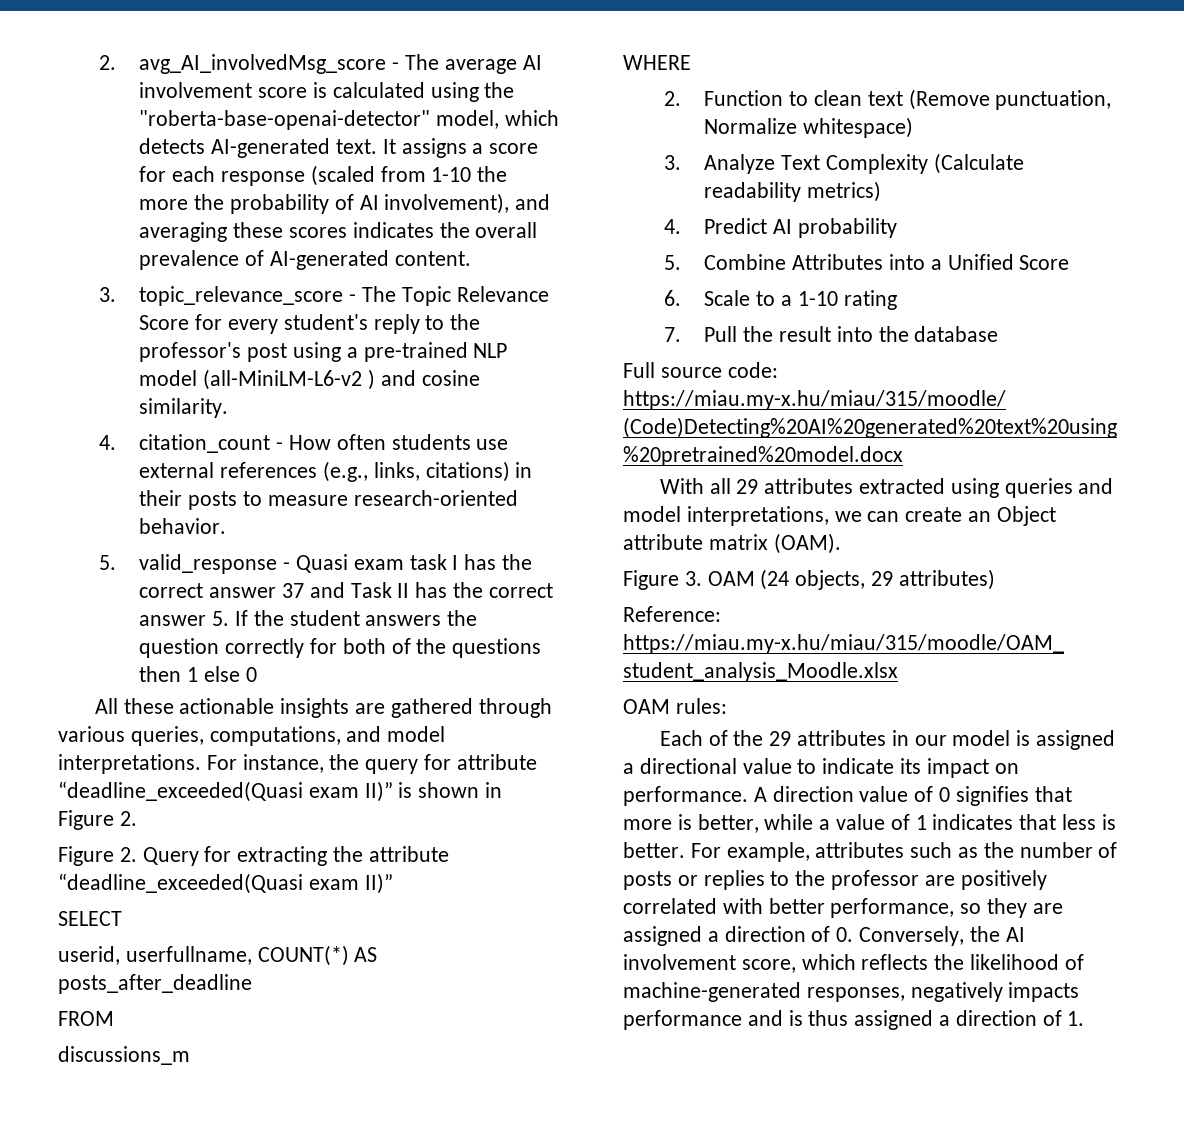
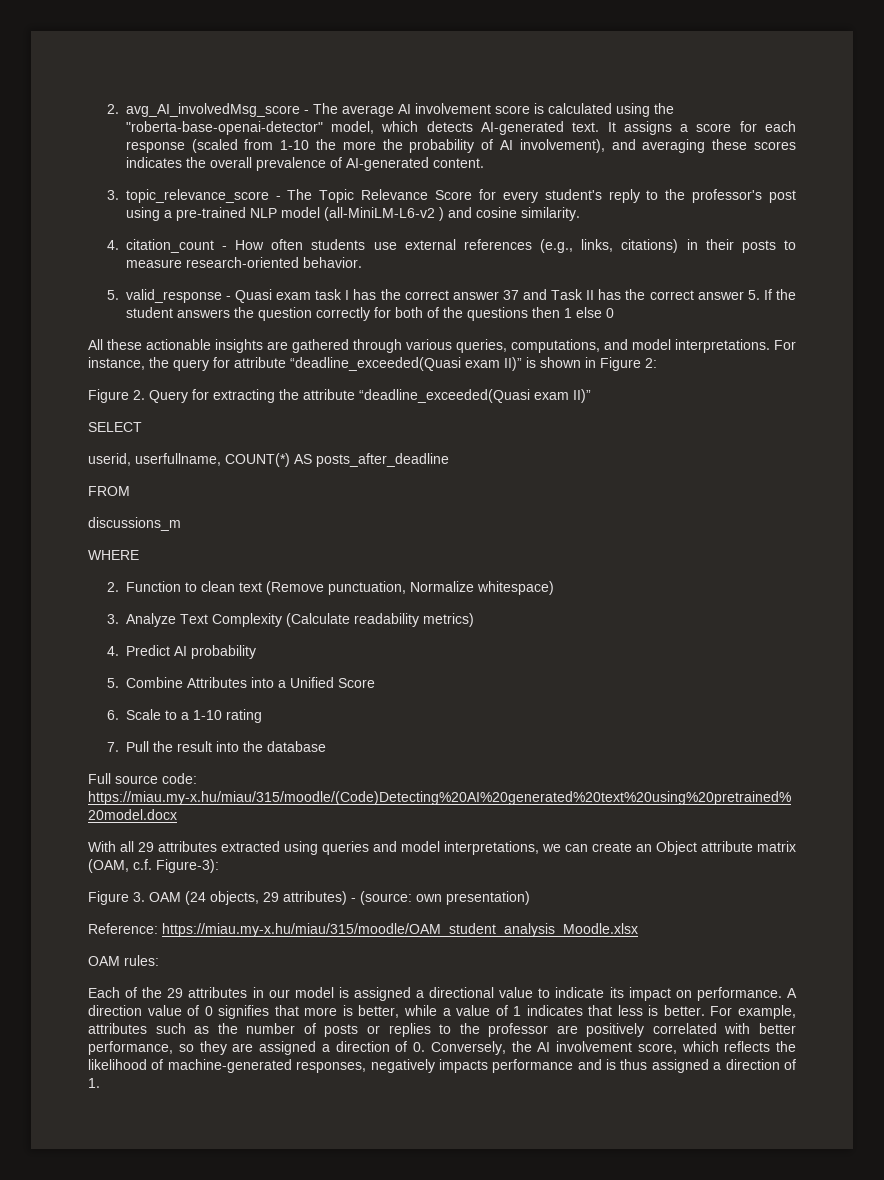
- For instance, the query for attribute “deadline_exceeded(Quasi exam II)” is shown in Figure 2.
+ For instance, the query for attribute “deadline_exceeded(Quasi exam II)” is shown in Figure 2:
- With all 29 attributes extracted using queries and model interpretations, we can create an Object attribute matrix (OAM).
+ With all 29 attributes extracted using queries and model interpretations, we can create an Object attribute matrix (OAM, c.f. Figure-3):
- Figure 3. OAM (24 objects, 29 attributes)
+ Figure 3. OAM (24 objects, 29 attributes) - (source: own presentation)

